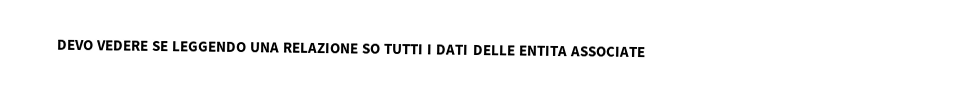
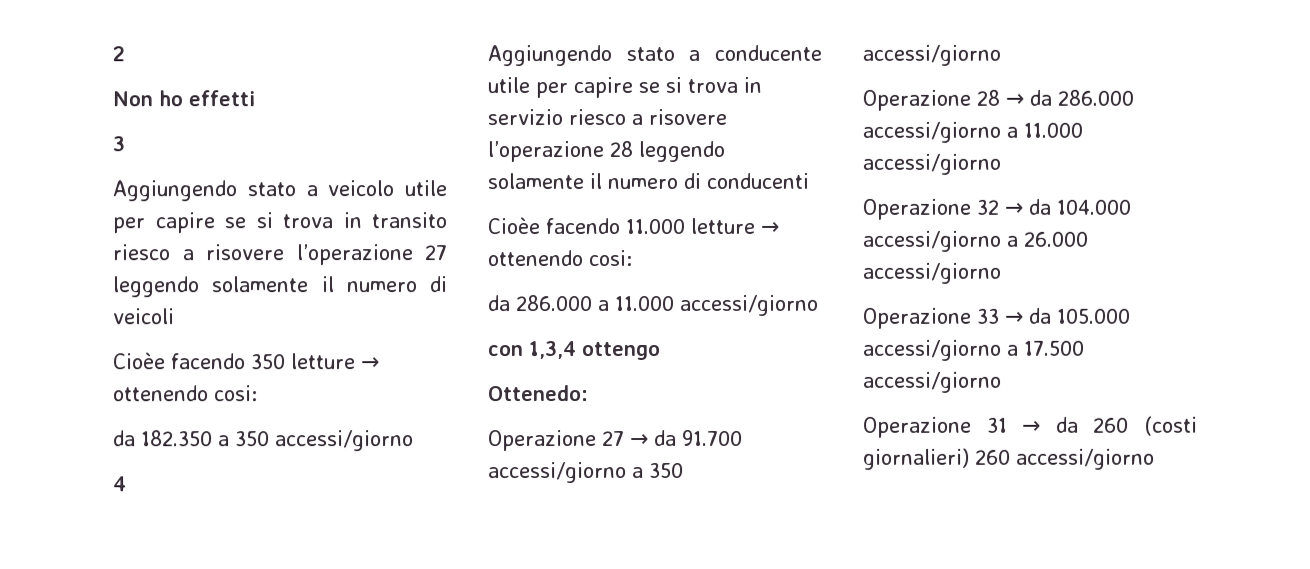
- DEVO VEDERE SE LEGGENDO UNA RELAZIONE SO TUTTI I DATI DELLE ENTITA ASSOCIATE
+ 2
+ Non ho effetti
+ 3
+ Aggiungendo stato a veicolo utile per capire se si trova in transito riesco a risovere l’operazione 27 leggendo solamente il numero di veicoli
+ Cioèe facendo 350 letture → ottenendo cosi:
+ da 182.350 a 350 accessi/giorno
+ 4
+ Aggiungendo stato a conducente utile per capire se si trova in servizio riesco a risovere l’operazione 28 leggendo solamente il numero di conducenti
+ Cioèe facendo 11.000 letture → ottenendo cosi:
+ da 286.000 a 11.000 accessi/giorno
+ con 1,3,4 ottengo
+ Ottenedo:
+ Operazione 27 → da 91.700 accessi/giorno a 350 accessi/giorno
+ Operazione 28 → da 286.000 accessi/giorno a 11.000 accessi/giorno
+ Operazione 32 → da 104.000 accessi/giorno a 26.000 accessi/giorno
+ Operazione 33 → da 105.000 accessi/giorno a 17.500 accessi/giorno
+ Operazione 31 → da 260 (costi giornalieri) 260 accessi/giorno

